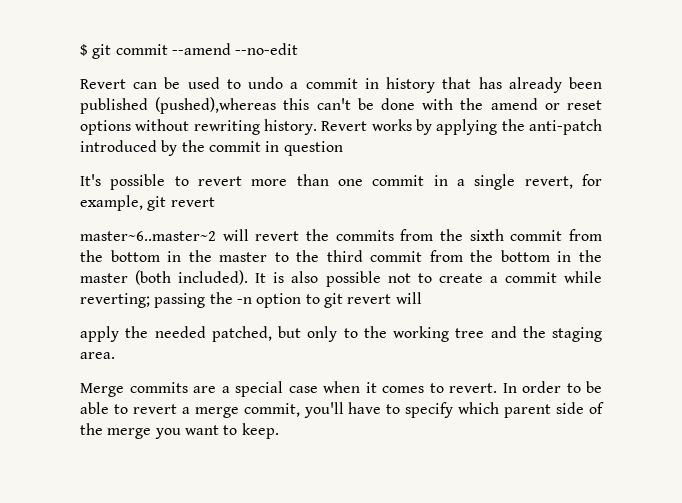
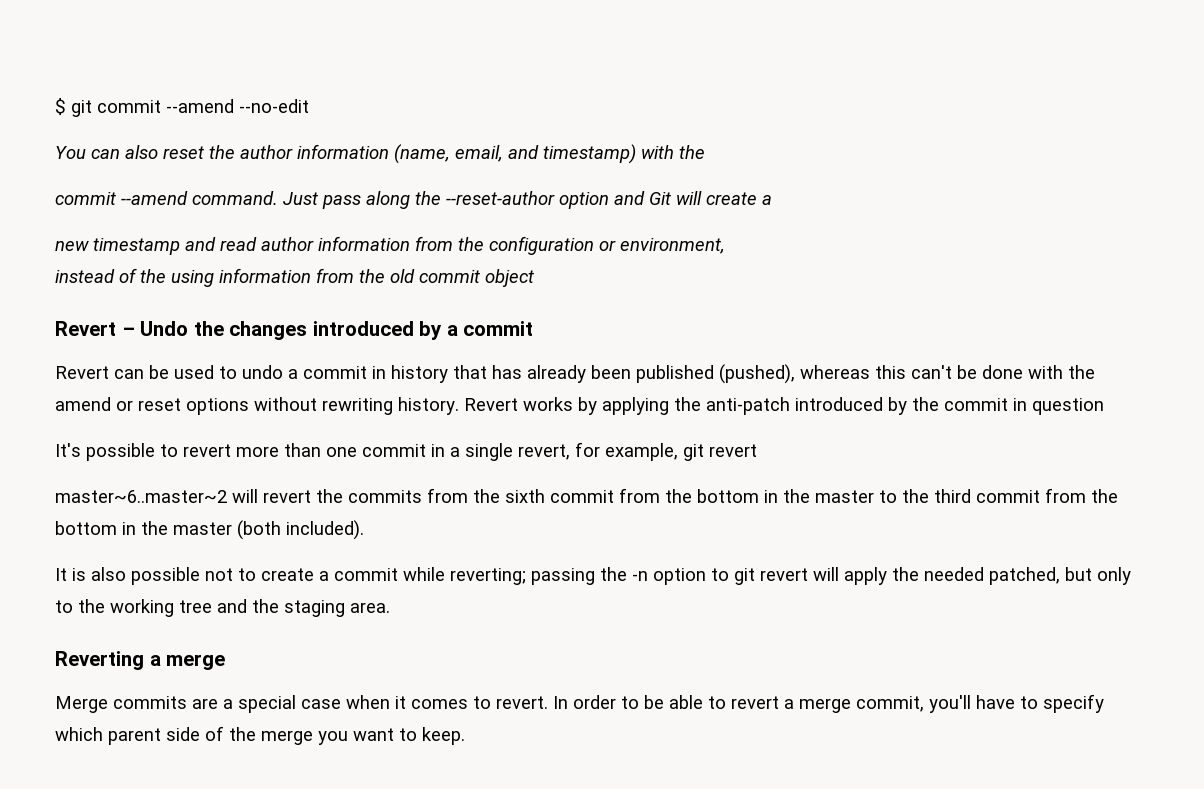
+ You can also reset the author information (name, email, and timestamp) with the
+ commit --amend command. Just pass along the --reset-author option and Git will create a
+ new timestamp and read author information from the configuration or environment,
+ instead of the using information from the old commit object
+ Revert – Undo the changes introduced by a commit
- Revert can be used to undo a commit in history that has already been published (pushed),whereas this can't be done with the amend or reset options without rewriting history.
+ Revert can be used to undo a commit in history that has already been published (pushed), whereas this can't be done with the amend or reset options without rewriting history.
- master~6..master~2 will revert the commits from the sixth commit from the bottom in the master to the third commit from the bottom in the master (both included). It is also possible not to create a commit while reverting; passing the -n option to git revert will
- apply the needed patched, but only to the working tree and the staging area.
+ master~6..master~2 will revert the commits from the sixth commit from the bottom in the master to the third commit from the bottom in the master (both included).
+ It is also possible not to create a commit while reverting; passing the -n option to git revert will apply the needed patched, but only to the working tree and the staging area.
+ Reverting a merge

